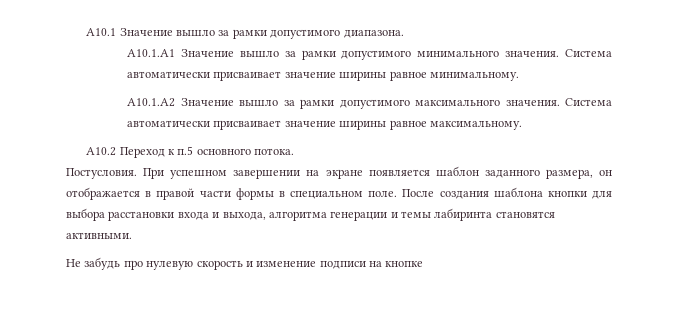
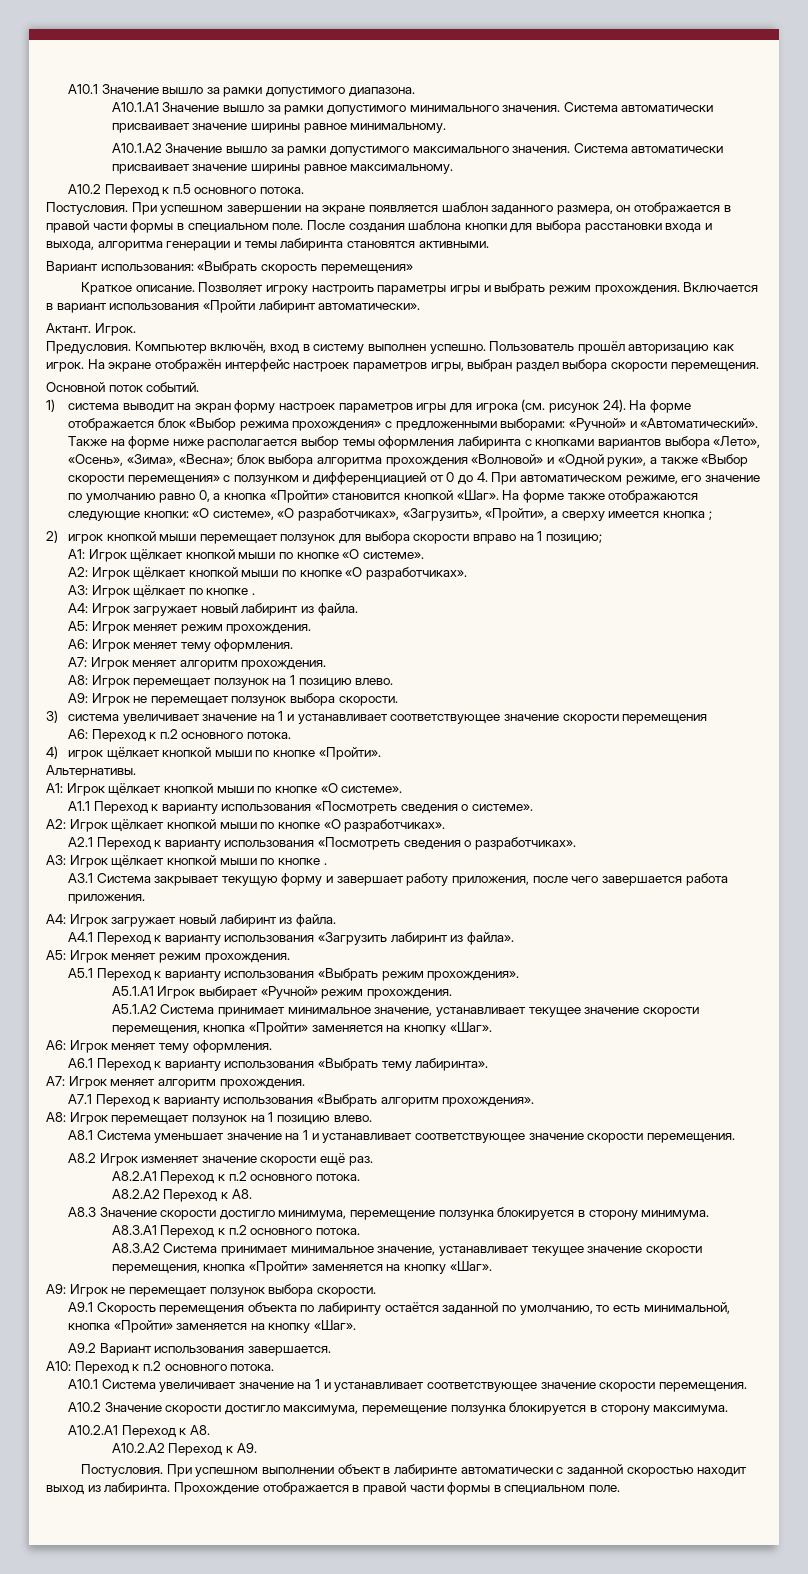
- Не забудь про нулевую скорость и изменение подписи на кнопке
+ Вариант использования: «Выбрать скорость перемещения»
+ Краткое описание. Позволяет игроку настроить параметры игры и выбрать режим прохождения. Включается в вариант использования «Пройти лабиринт автоматически».
+ Актант. Игрок.
+ Предусловия. Компьютер включён, вход в систему выполнен успешно. Пользователь прошёл авторизацию как игрок. На экране отображён интерфейс настроек параметров игры, выбран раздел выбора скорости перемещения.
+ Основной поток событий.
+ 1) система выводит на экран форму настроек параметров игры для игрока (см. рисунок 24). На форме отображается блок «Выбор режима прохождения» с предложенными выборами: «Ручной» и «Автоматический». Также на форме ниже располагается выбор темы оформления лабиринта с кнопками вариантов выбора «Лето», «Осень», «Зима», «Весна»; блок выбора алгоритма прохождения «Волновой» и «Одной руки», а также «Выбор скорости перемещения» с ползунком и дифференциацией от 0 до 4. При автоматическом режиме, его значение по умолчанию равно 0, а кнопка «Пройти» становится кнопкой «Шаг». На форме также отображаются следующие кнопки: «О системе», «О разработчиках», «Загрузить», «Пройти», а сверху имеется кнопка ;
+ 2) игрок кнопкой мыши перемещает ползунок для выбора скорости вправо на 1 позицию;
+ А1: Игрок щёлкает кнопкой мыши по кнопке «О системе».
+ А2: Игрок щёлкает кнопкой мыши по кнопке «О разработчиках».
+ А3: Игрок щёлкает по кнопке .
+ А4: Игрок загружает новый лабиринт из файла.
+ А5: Игрок меняет режим прохождения.
+ А6: Игрок меняет тему оформления.
+ А7: Игрок меняет алгоритм прохождения.
+ А8: Игрок перемещает ползунок на 1 позицию влево.
+ А9: Игрок не перемещает ползунок выбора скорости.
+ 3) система увеличивает значение на 1 и устанавливает соответствующее значение скорости перемещения
+ А6: Переход к п.2 основного потока.
+ 4) игрок щёлкает кнопкой мыши по кнопке «Пройти».
+ Альтернативы.
+ А1: Игрок щёлкает кнопкой мыши по кнопке «О системе».
+ А1.1 Переход к варианту использования «Посмотреть сведения о системе».
+ А2: Игрок щёлкает кнопкой мыши по кнопке «О разработчиках».
+ А2.1 Переход к варианту использования «Посмотреть сведения о разработчиках».
+ А3: Игрок щёлкает кнопкой мыши по кнопке .
+ А3.1 Система закрывает текущую форму и завершает работу приложения, после чего завершается работа приложения.
+ А4: Игрок загружает новый лабиринт из файла.
+ А4.1 Переход к варианту использования «Загрузить лабиринт из файла».
+ А5: Игрок меняет режим прохождения.
+ А5.1 Переход к варианту использования «Выбрать режим прохождения».
+ А5.1.А1 Игрок выбирает «Ручной» режим прохождения.
+ А5.1.А2 Система принимает минимальное значение, устанавливает текущее значение скорости перемещения, кнопка «Пройти» заменяется на кнопку «Шаг».
+ А6: Игрок меняет тему оформления.
+ А6.1 Переход к варианту использования «Выбрать тему лабиринта».
+ А7: Игрок меняет алгоритм прохождения.
+ А7.1 Переход к варианту использования «Выбрать алгоритм прохождения».
+ А8: Игрок перемещает ползунок на 1 позицию влево.
+ А8.1 Система уменьшает значение на 1 и устанавливает соответствующее значение скорости перемещения.
+ А8.2 Игрок изменяет значение скорости ещё раз.
+ А8.2.А1 Переход к п.2 основного потока.
+ А8.2.А2 Переход к А8.
+ А8.3 Значение скорости достигло минимума, перемещение ползунка блокируется в сторону минимума.
+ А8.3.А1 Переход к п.2 основного потока.
+ А8.3.А2 Система принимает минимальное значение, устанавливает текущее значение скорости перемещения, кнопка «Пройти» заменяется на кнопку «Шаг».
+ А9: Игрок не перемещает ползунок выбора скорости.
+ А9.1 Скорость перемещения объекта по лабиринту остаётся заданной по умолчанию, то есть минимальной, кнопка «Пройти» заменяется на кнопку «Шаг».
+ А9.2 Вариант использования завершается.
+ А10: Переход к п.2 основного потока.
+ А10.1 Система увеличивает значение на 1 и устанавливает соответствующее значение скорости перемещения.
+ А10.2 Значение скорости достигло максимума, перемещение ползунка блокируется в сторону максимума.
+ А10.2.А1 Переход к А8.
+ А10.2.А2 Переход к А9.
+ Постусловия. При успешном выполнении объект в лабиринте автоматически с заданной скоростью находит выход из лабиринта. Прохождение отображается в правой части формы в специальном поле.

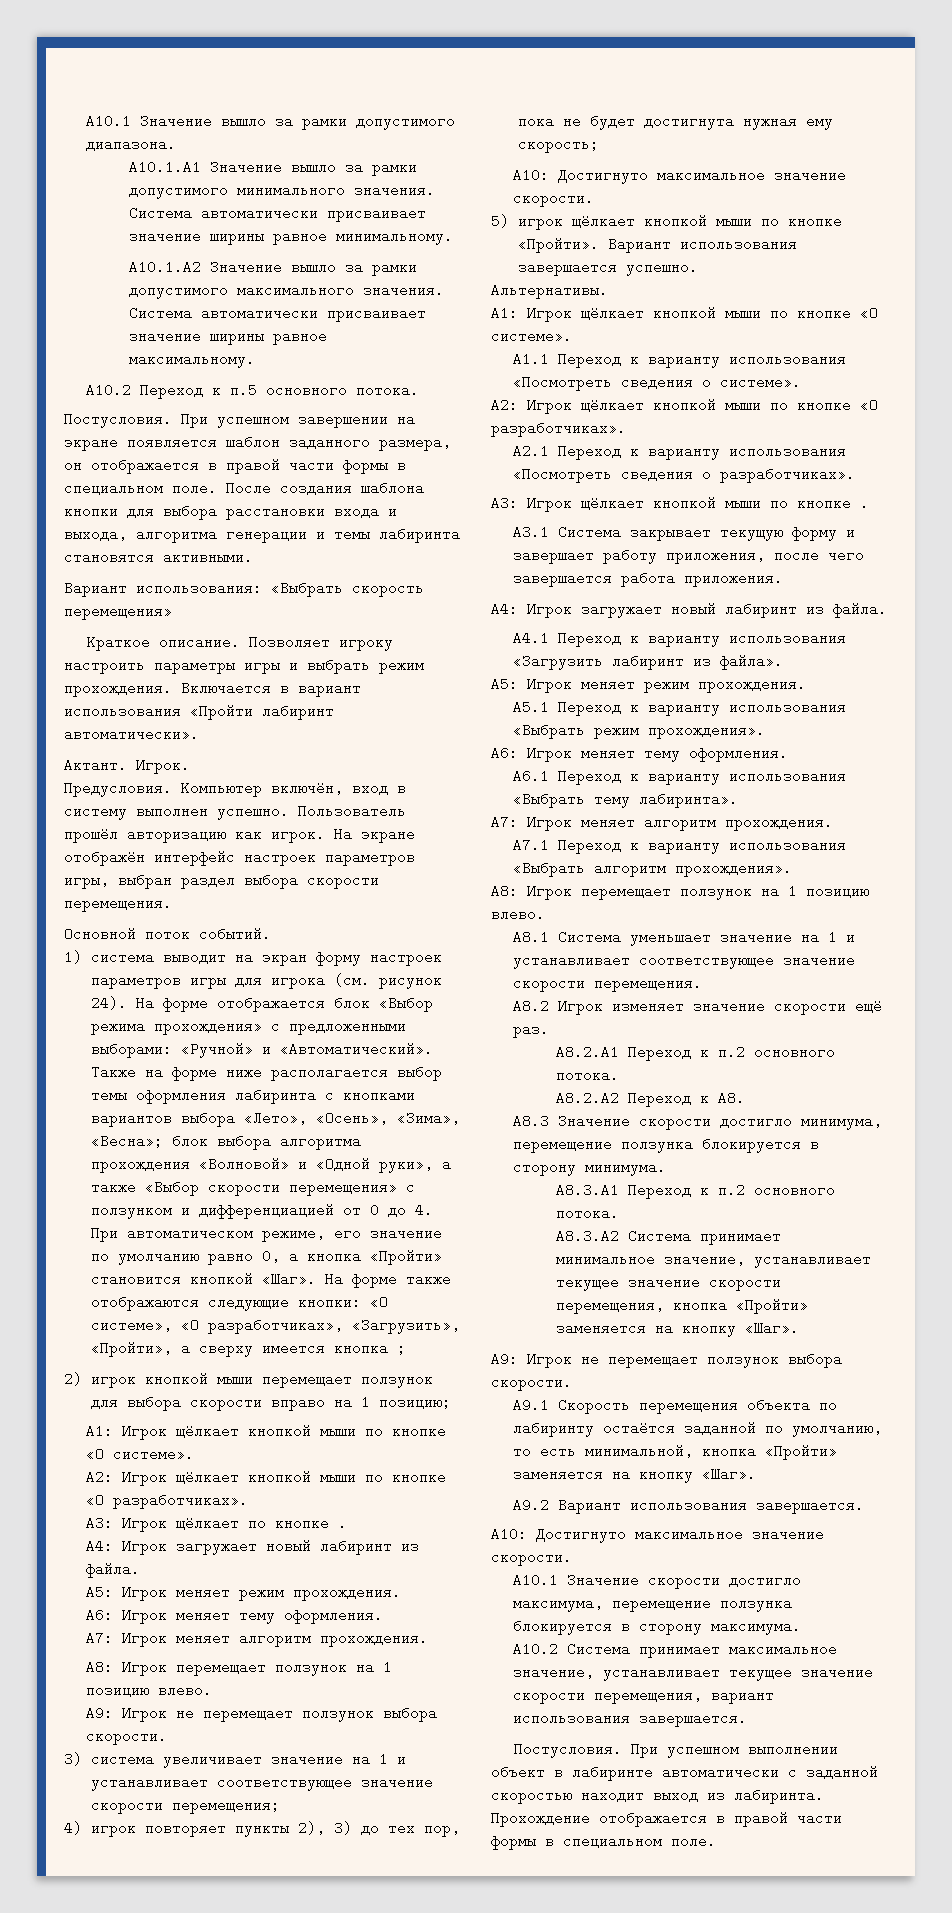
- 3) система увеличивает значение на 1 и устанавливает соответствующее значение скорости перемещения
- А6: Переход к п.2 основного потока.
- 4) игрок щёлкает кнопкой мыши по кнопке «Пройти».
+ 3) система увеличивает значение на 1 и устанавливает соответствующее значение скорости перемещения;
+ 4) игрок повторяет пункты 2), 3) до тех пор, пока не будет достигнута нужная ему скорость;
+ А10: Достигнуто максимальное значение скорости.
+ 5) игрок щёлкает кнопкой мыши по кнопке «Пройти». Вариант использования завершается успешно.
- А5.1.А1 Игрок выбирает «Ручной» режим прохождения.
- А5.1.А2 Система принимает минимальное значение, устанавливает текущее значение скорости перемещения, кнопка «Пройти» заменяется на кнопку «Шаг».
  А9.2 Вариант использования завершается.
- А10: Переход к п.2 основного потока.
- А10.1 Система увеличивает значение на 1 и устанавливает соответствующее значение скорости перемещения.
- А10.2 Значение скорости достигло максимума, перемещение ползунка блокируется в сторону максимума.
+ А10: Достигнуто максимальное значение скорости.
+ А10.1 Значение скорости достигло максимума, перемещение ползунка блокируется в сторону максимума.
- А10.2.А1 Переход к А8.
- А10.2.А2 Переход к А9.
+ А10.2 Система принимает максимальное значение, устанавливает текущее значение скорости перемещения, вариант использования завершается.

